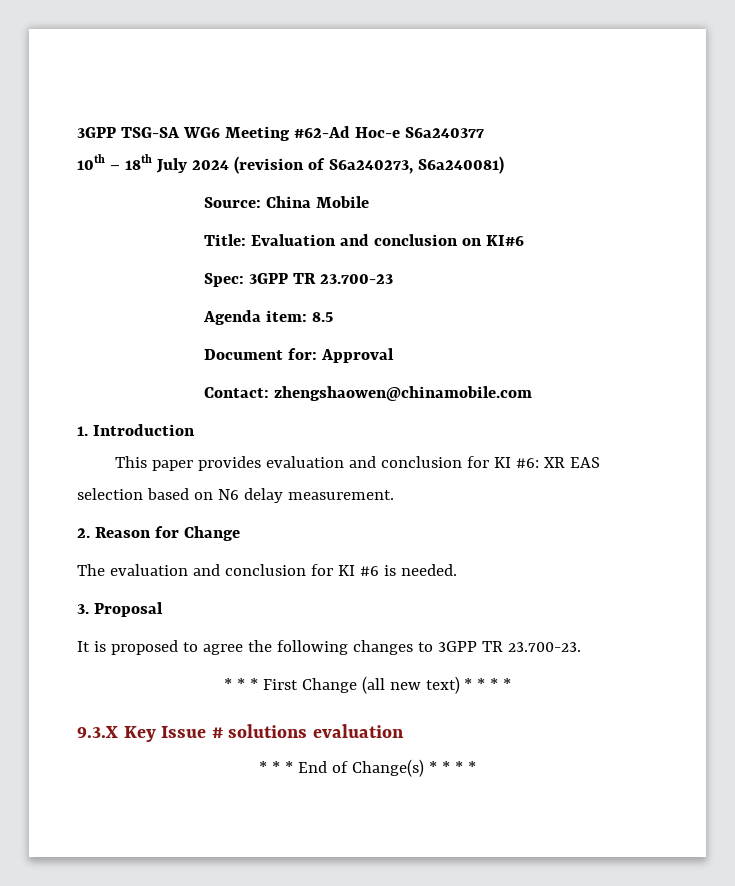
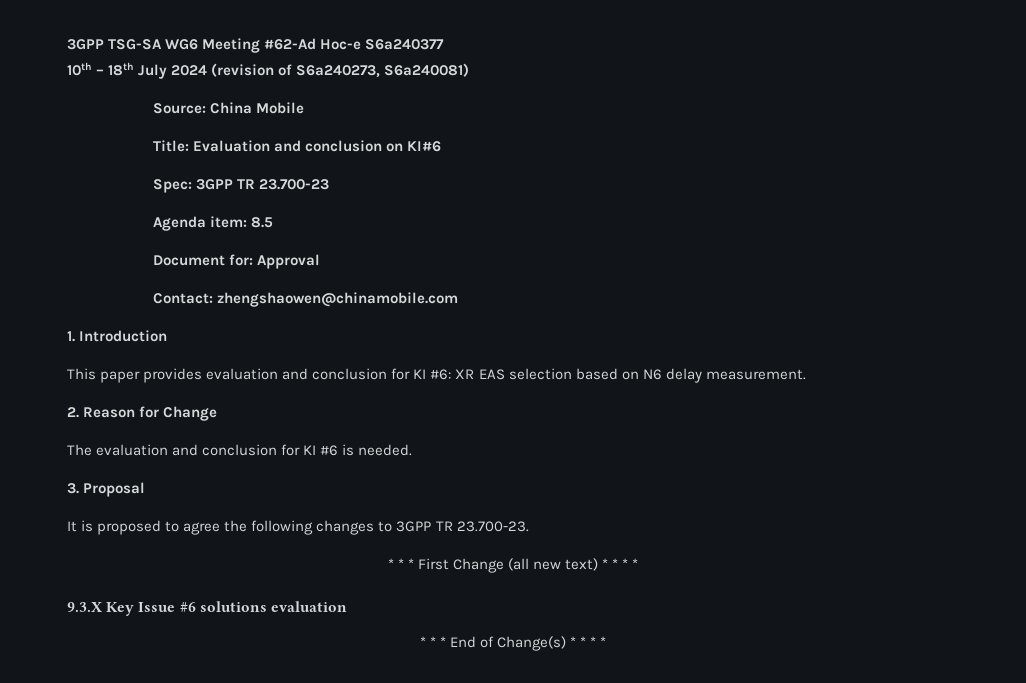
- 9.3.X Key Issue # solutions evaluation
+ 9.3.X Key Issue #6 solutions evaluation

